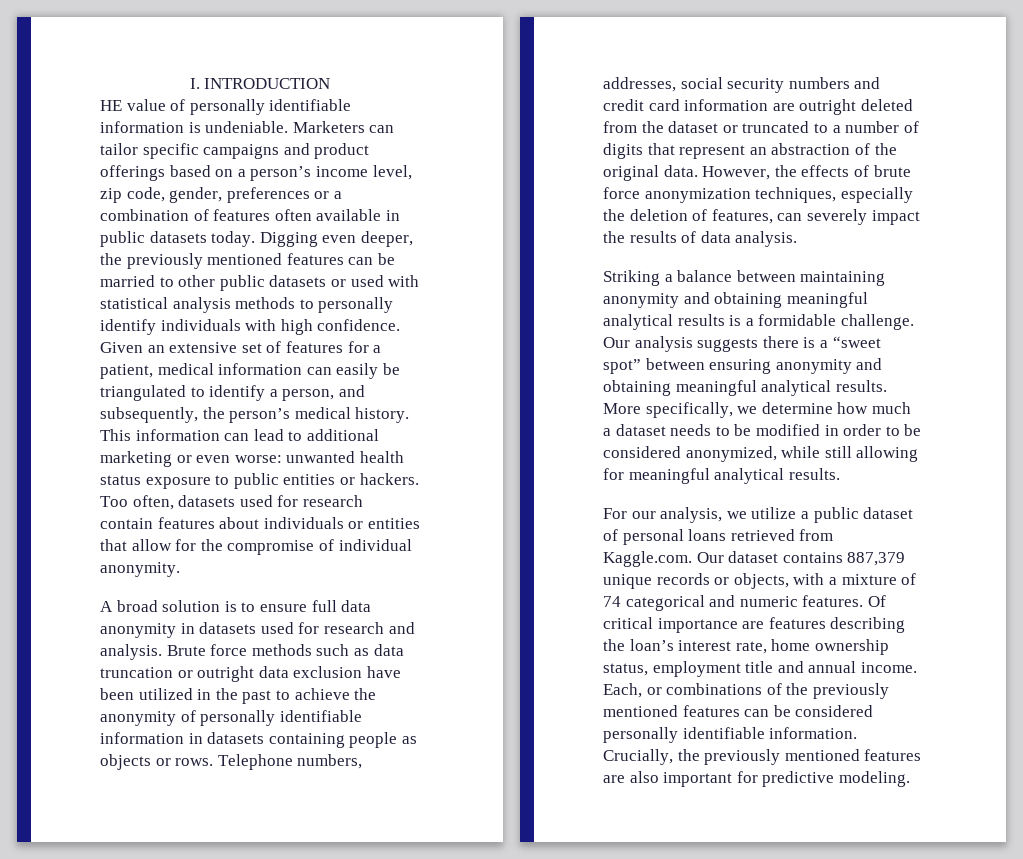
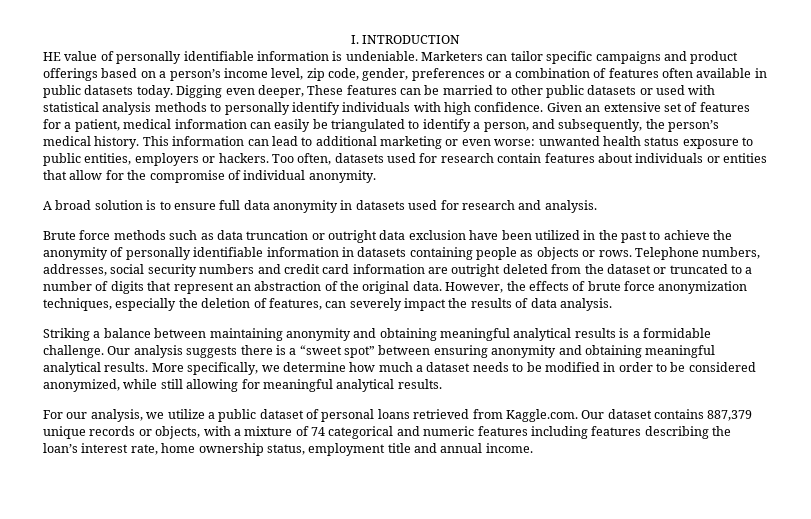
- Digging even deeper, the previously mentioned features can be married to other public datasets or used with statistical analysis methods to personally identify individuals with high confidence.
+ Digging even deeper, These features can be married to other public datasets or used with statistical analysis methods to personally identify individuals with high confidence.
- This information can lead to additional marketing or even worse: unwanted health status exposure to public entities or hackers.
+ This information can lead to additional marketing or even worse: unwanted health status exposure to public entities, employers or hackers.
- A broad solution is to ensure full data anonymity in datasets used for research and analysis. Brute force methods such as data truncation or outright data exclusion have been utilized in the past to achieve the anonymity of personally identifiable information in datasets containing people as objects or rows.
+ A broad solution is to ensure full data anonymity in datasets used for research and analysis.
+ Brute force methods such as data truncation or outright data exclusion have been utilized in the past to achieve the anonymity of personally identifiable information in datasets containing people as objects or rows.
- For our analysis, we utilize a public dataset of personal loans retrieved from Kaggle.com. Our dataset contains 887,379 unique records or objects, with a mixture of 74 categorical and numeric features. Of critical importance are features describing the loan’s interest rate, home ownership status, employment title and annual income. Each, or combinations of the previously mentioned features can be considered personally identifiable information. Crucially, the previously mentioned features are also important for predictive modeling.
+ For our analysis, we utilize a public dataset of personal loans retrieved from Kaggle.com. Our dataset contains 887,379 unique records or objects, with a mixture of 74 categorical and numeric features including features describing the loan’s interest rate, home ownership status, employment title and annual income.

